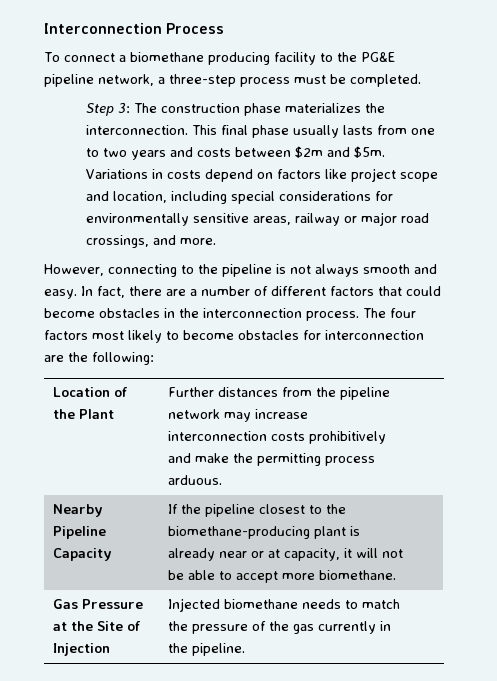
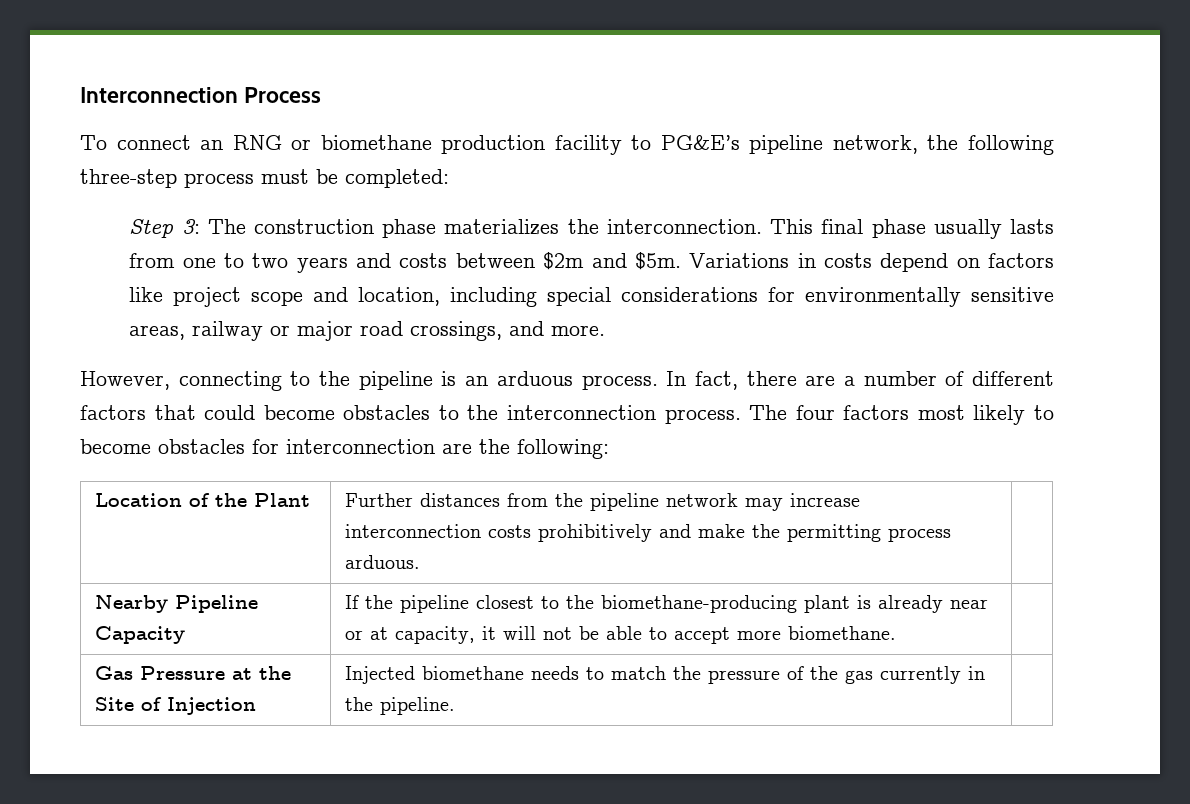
- To connect a biomethane producing facility to the PG&E pipeline network, a three-step process must be completed.
+ To connect an RNG or biomethane production facility to PG&E’s pipeline network, the following three-step process must be completed:
- However, connecting to the pipeline is not always smooth and easy.
+ However, connecting to the pipeline is an arduous process.
- In fact, there are a number of different factors that could become obstacles in the interconnection process.
+ In fact, there are a number of different factors that could become obstacles to the interconnection process.

